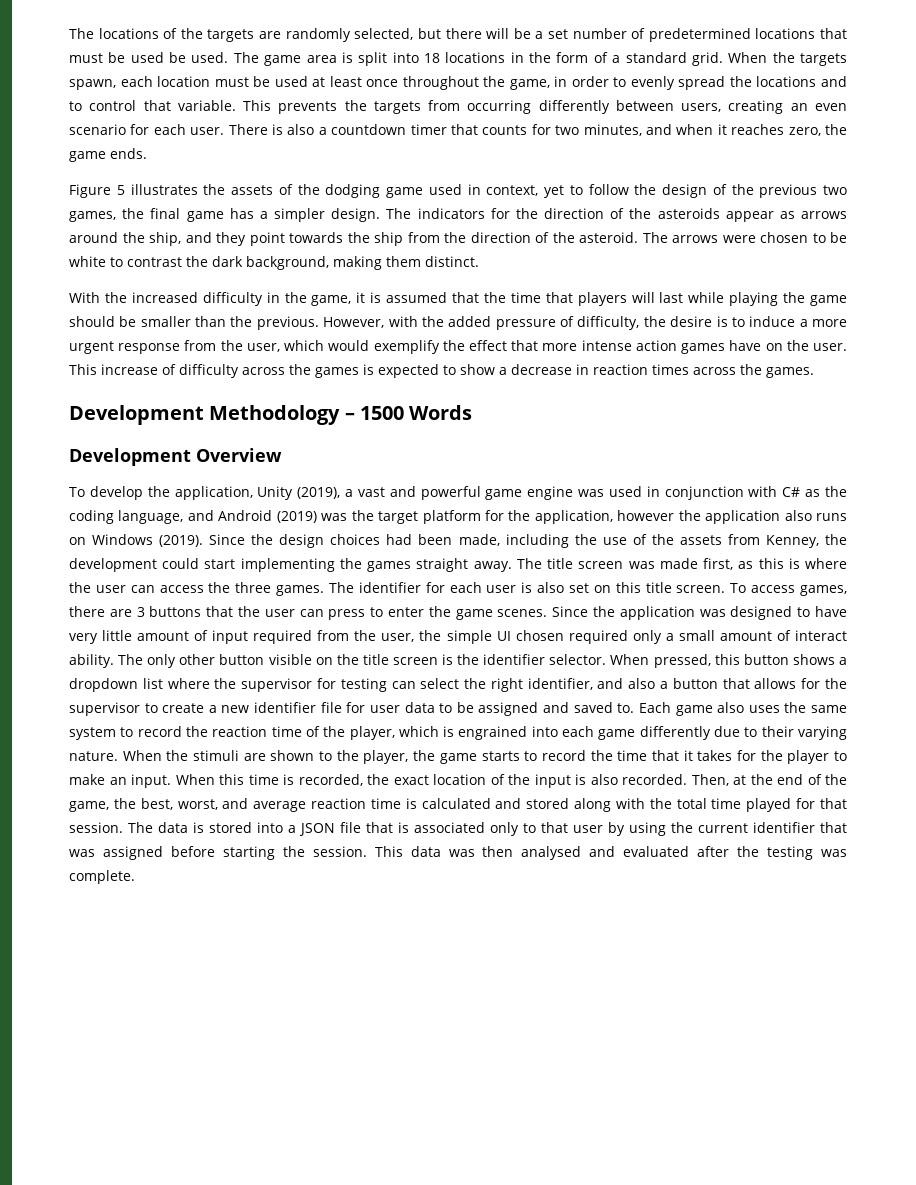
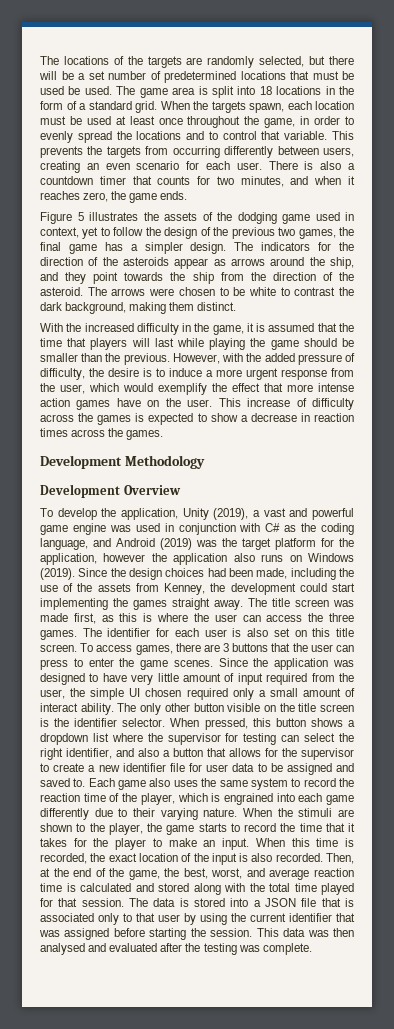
- Development Methodology – 1500 Words
+ Development Methodology

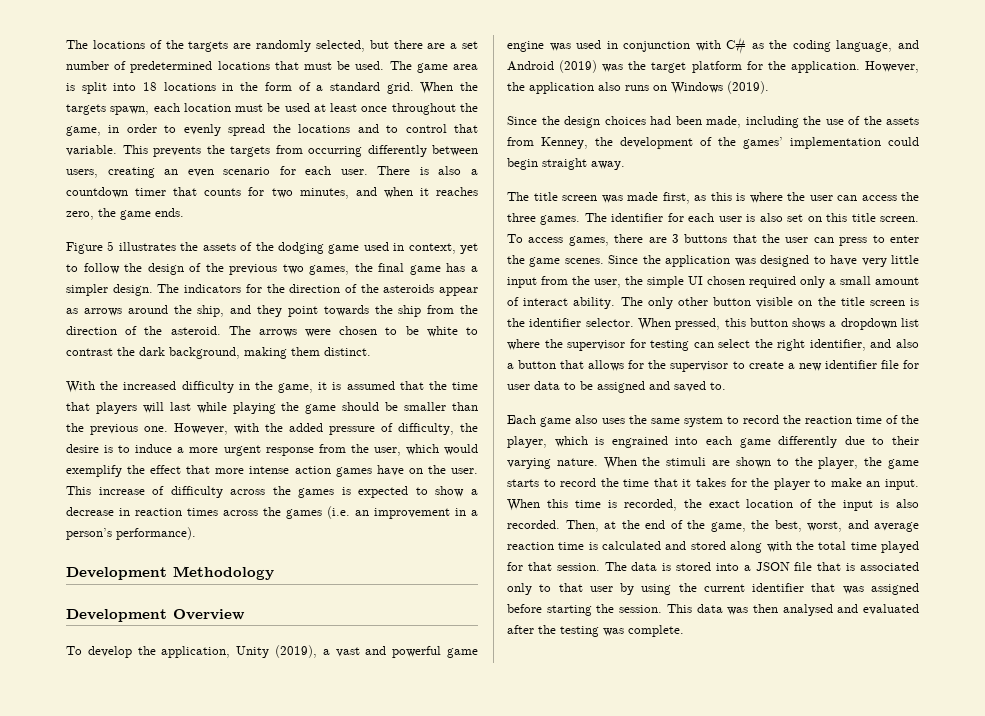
- The locations of the targets are randomly selected, but there will be a set number of predetermined locations that must be used be used.
+ The locations of the targets are randomly selected, but there are a set number of predetermined locations that must be used.
- With the increased difficulty in the game, it is assumed that the time that players will last while playing the game should be smaller than the previous.
+ With the increased difficulty in the game, it is assumed that the time that players will last while playing the game should be smaller than the previous one.
- This increase of difficulty across the games is expected to show a decrease in reaction times across the games.
+ This increase of difficulty across the games is expected to show a decrease in reaction times across the games (i.e. an improvement in a person’s performance).
- To develop the application, Unity (2019), a vast and powerful game engine was used in conjunction with C# as the coding language, and Android (2019) was the target platform for the application, however the application also runs on Windows (2019). Since the design choices had been made, including the use of the assets from Kenney, the development could start implementing the games straight away. The title screen was made first, as this is where the user can access the three games.
+ To develop the application, Unity (2019), a vast and powerful game engine was used in conjunction with C# as the coding language, and Android (2019) was the target platform for the application. However, the application also runs on Windows (2019).
+ Since the design choices had been made, including the use of the assets from Kenney, the development of the games’ implementation could begin straight away.
+ The title screen was made first, as this is where the user can access the three games.
- Since the application was designed to have very little amount of input required from the user, the simple UI chosen required only a small amount of interact ability.
+ Since the application was designed to have very little input from the user, the simple UI chosen required only a small amount of interact ability.
- When pressed, this button shows a dropdown list where the supervisor for testing can select the right identifier, and also a button that allows for the supervisor to create a new identifier file for user data to be assigned and saved to. Each game also uses the same system to record the reaction time of the player, which is engrained into each game differently due to their varying nature.
+ When pressed, this button shows a dropdown list where the supervisor for testing can select the right identifier, and also a button that allows for the supervisor to create a new identifier file for user data to be assigned and saved to.
+ Each game also uses the same system to record the reaction time of the player, which is engrained into each game differently due to their varying nature.

